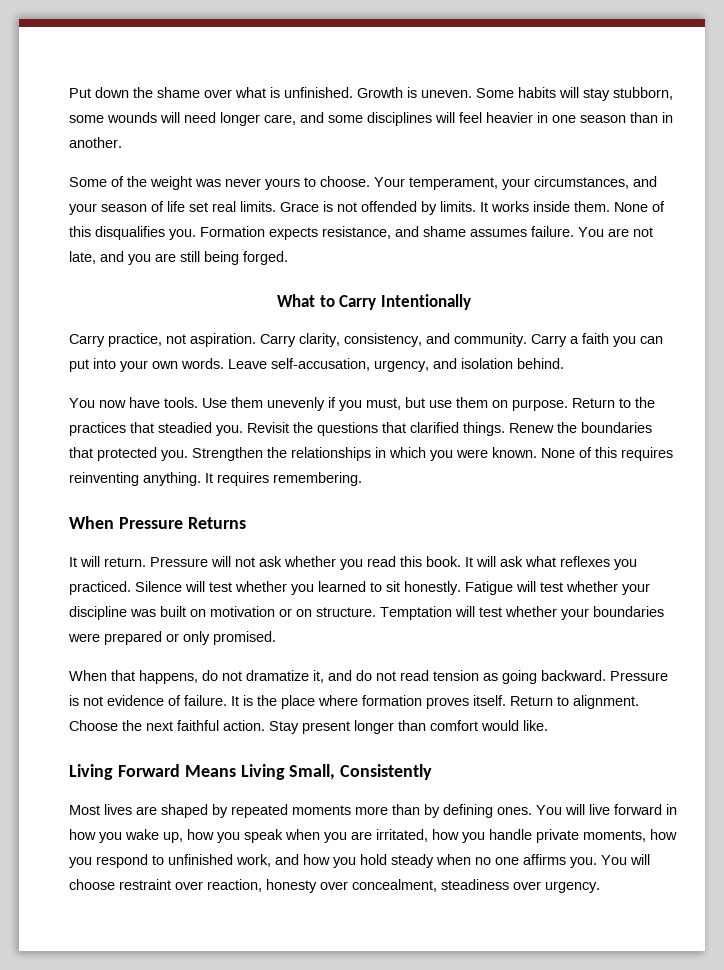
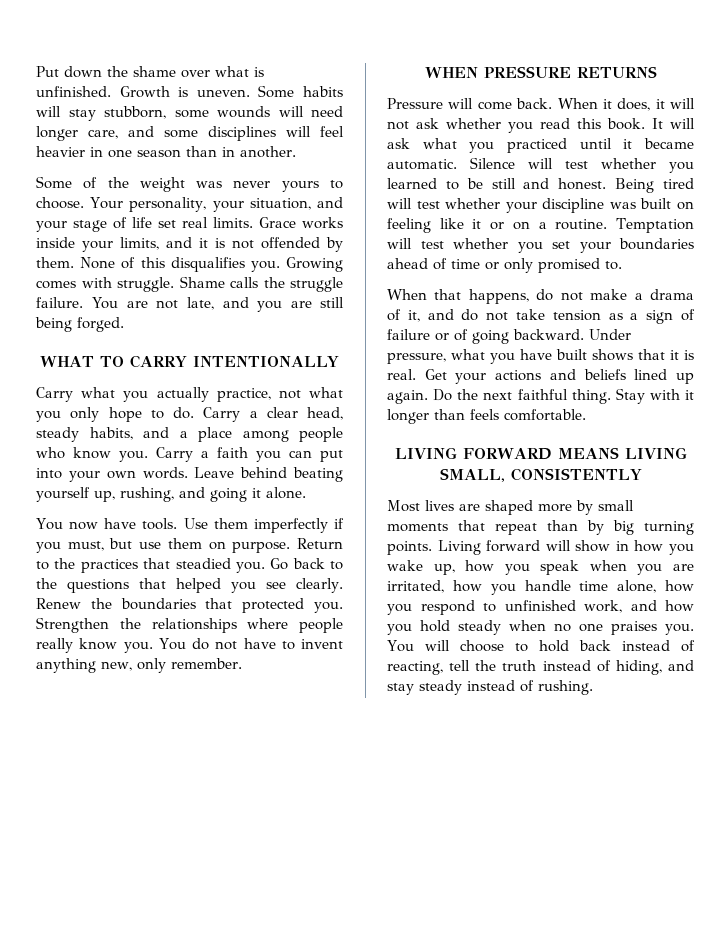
- Your temperament, your circumstances, and your season of life set real limits.
+ Your personality, your situation, and your stage of life set real limits.
- Grace is not offended by limits. It works inside them.
+ Grace works inside your limits, and it is not offended by them.
- Formation expects resistance, and shame assumes failure.
+ Growing comes with struggle. Shame calls the struggle failure.
- What to Carry Intentionally
- Carry practice, not aspiration. Carry clarity, consistency, and community.
+ WHAT TO CARRY INTENTIONALLY
+ Carry what you actually practice, not what you only hope to do. Carry a clear head, steady habits, and a place among people who know you.
- Leave self-accusation, urgency, and isolation behind.
+ Leave behind beating yourself up, rushing, and going it alone.
- Use them unevenly if you must, but use them on purpose.
+ Use them imperfectly if you must, but use them on purpose.
- Revisit the questions that clarified things.
+ Go back to the questions that helped you see clearly.
- Strengthen the relationships in which you were known. None of this requires reinventing anything. It requires remembering.
- When Pressure Returns
- It will return. Pressure will not ask whether you read this book.
+ Strengthen the relationships where people really know you. You do not have to invent anything new, only remember.
+ WHEN PRESSURE RETURNS
+ Pressure will come back. When it does, it will not ask whether you read this book.
- It will ask what reflexes you practiced.
+ It will ask what you practiced until it became automatic.
- Silence will test whether you learned to sit honestly. Fatigue will test whether your discipline was built on motivation or on structure. Temptation will test whether your boundaries were prepared or only promised.
+ Silence will test whether you learned to be still and honest. Being tired will test whether your discipline was built on feeling like it or on a routine. Temptation will test whether you set your boundaries ahead of time or only promised to.
- When that happens, do not dramatize it, and do not read tension as going backward. Pressure is not evidence of failure. It is the place where formation proves itself. Return to alignment. Choose the next faithful action. Stay present longer than comfort would like.
- Living Forward Means Living Small, Consistently
- Most lives are shaped by repeated moments more than by defining ones. You will live forward in how you wake up, how you speak when you are irritated, how you handle private moments, how you respond to unfinished work, and how you hold steady when no one affirms you.
+ When that happens, do not make a drama of it, and do not take tension as a sign of failure or of going backward. Under pressure, what you have built shows that it is real. Get your actions and beliefs lined up again. Do the next faithful thing. Stay with it longer than feels comfortable.
+ LIVING FORWARD MEANS LIVING SMALL, CONSISTENTLY
+ Most lives are shaped more by small moments that repeat than by big turning points. Living forward will show in how you wake up, how you speak when you are irritated, how you handle time alone, how you respond to unfinished work, and how you hold steady when no one praises you.
- You will choose restraint over reaction, honesty over concealment, steadiness over urgency.
+ You will choose to hold back instead of reacting, tell the truth instead of hiding, and stay steady instead of rushing.

